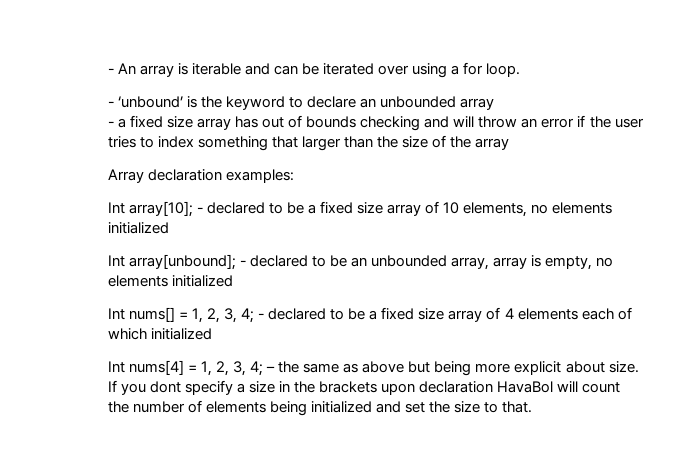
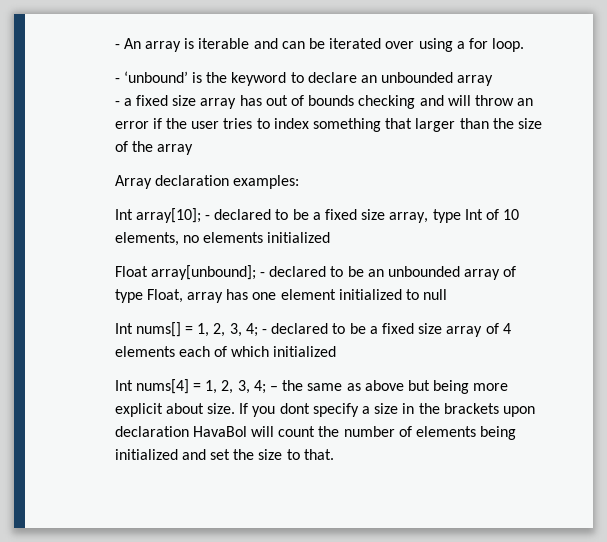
- Int array[10]; - declared to be a fixed size array of 10 elements, no elements initialized
+ Int array[10]; - declared to be a fixed size array, type Int of 10 elements, no elements initialized
- Int array[unbound]; - declared to be an unbounded array, array is empty, no elements initialized
+ Float array[unbound]; - declared to be an unbounded array of type Float, array has one element initialized to null

